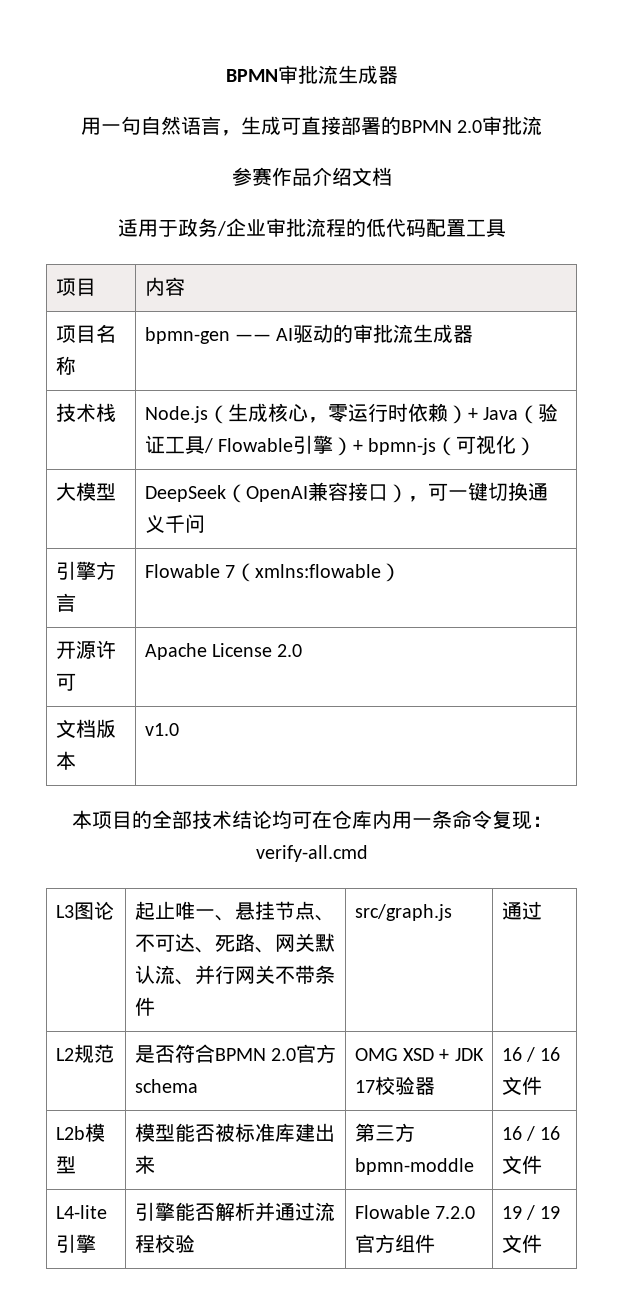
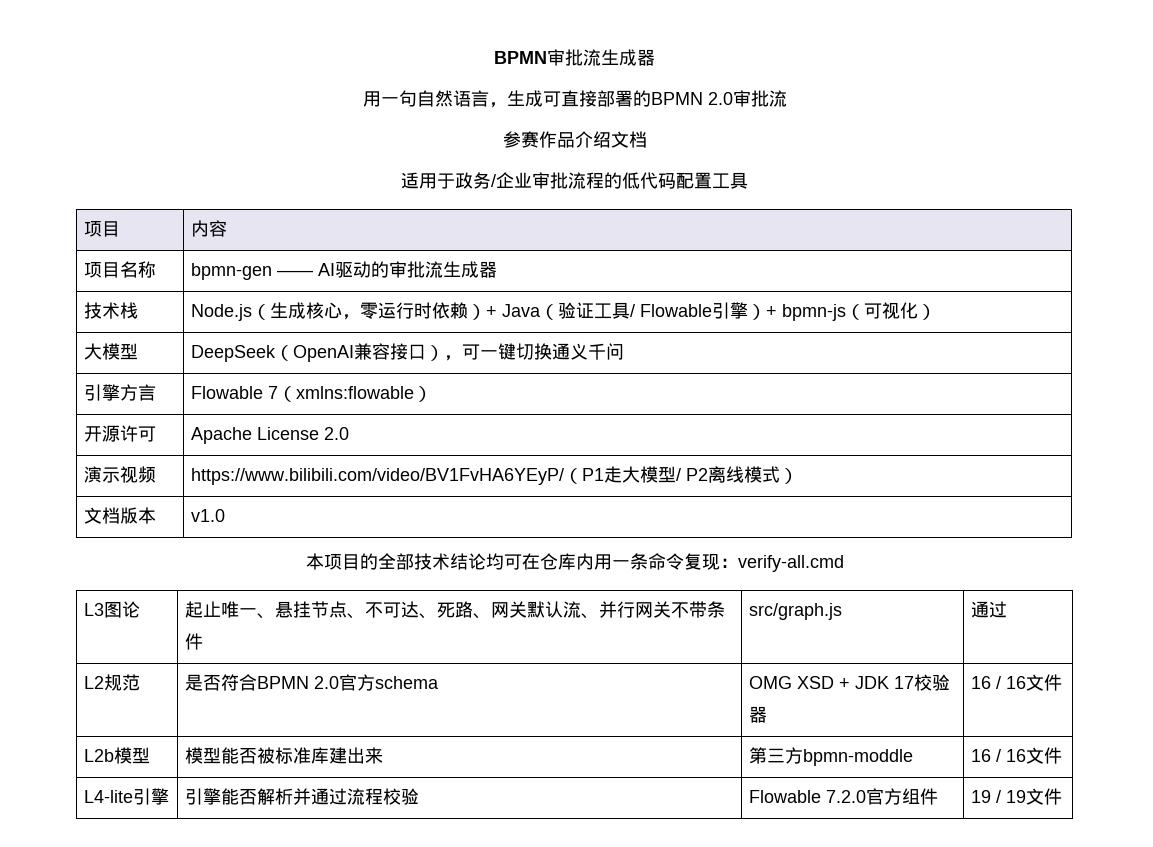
+ 演示视频 | https://www.bilibili.com/video/BV1FvHA6YEyP/（P1走大模型/ P2离线模式）

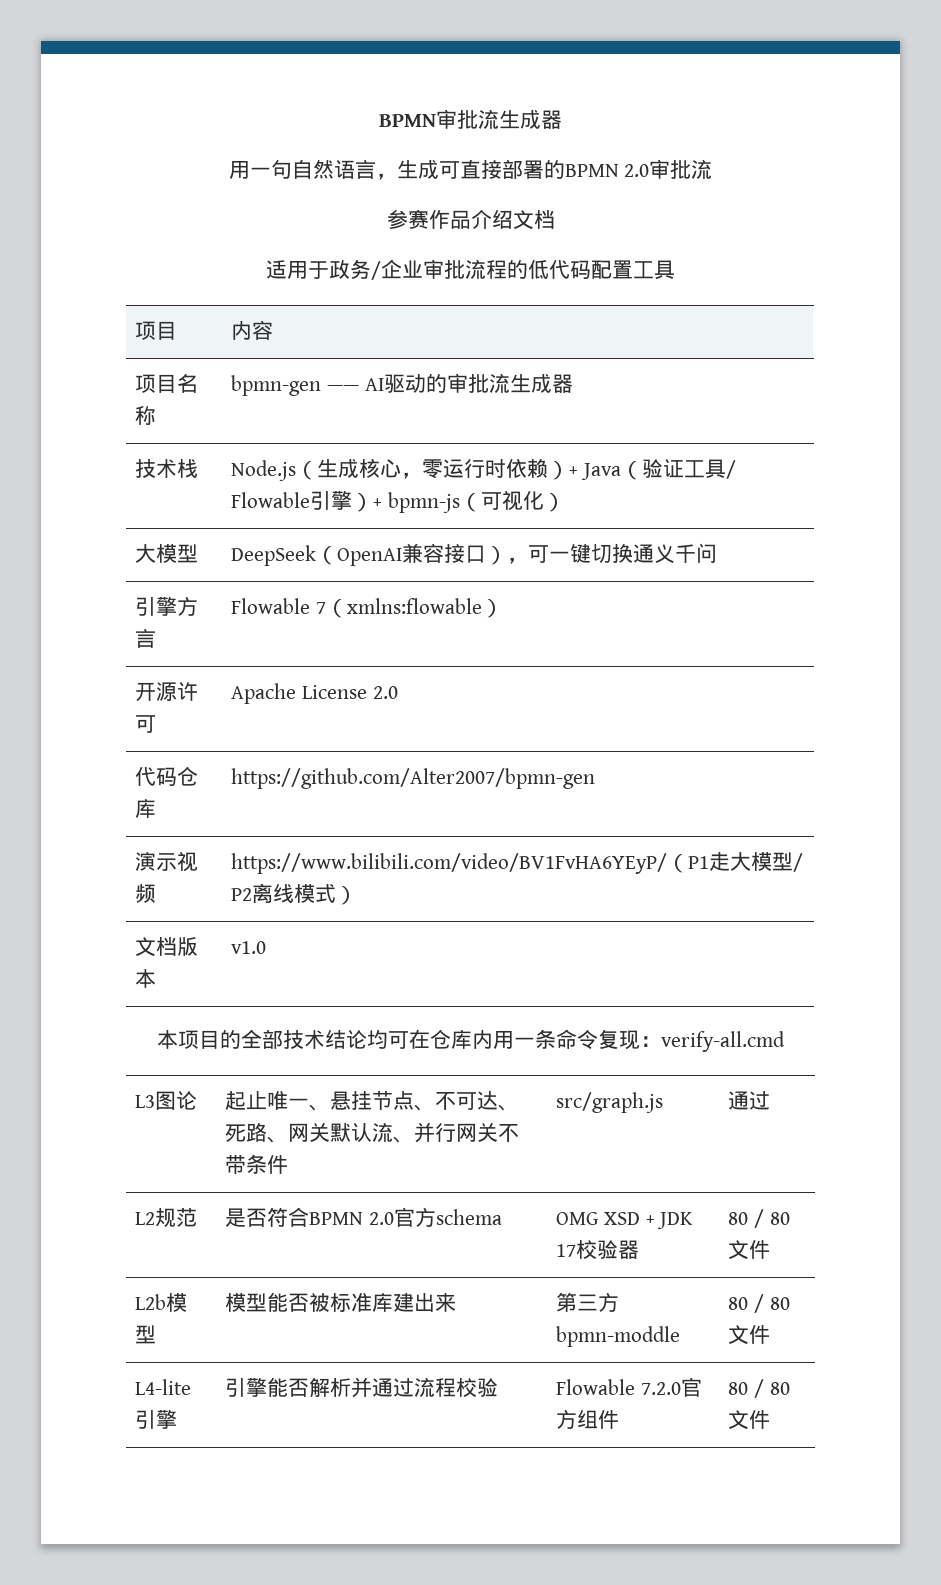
+ 代码仓库 | https://github.com/Alter2007/bpmn-gen
- L2规范 | 是否符合BPMN 2.0官方schema | OMG XSD + JDK 17校验器 | 16 / 16文件
+ L2规范 | 是否符合BPMN 2.0官方schema | OMG XSD + JDK 17校验器 | 80 / 80文件
- L2b模型 | 模型能否被标准库建出来 | 第三方bpmn-moddle | 16 / 16文件
+ L2b模型 | 模型能否被标准库建出来 | 第三方bpmn-moddle | 80 / 80文件
- L4-lite引擎 | 引擎能否解析并通过流程校验 | Flowable 7.2.0官方组件 | 19 / 19文件
+ L4-lite引擎 | 引擎能否解析并通过流程校验 | Flowable 7.2.0官方组件 | 80 / 80文件

